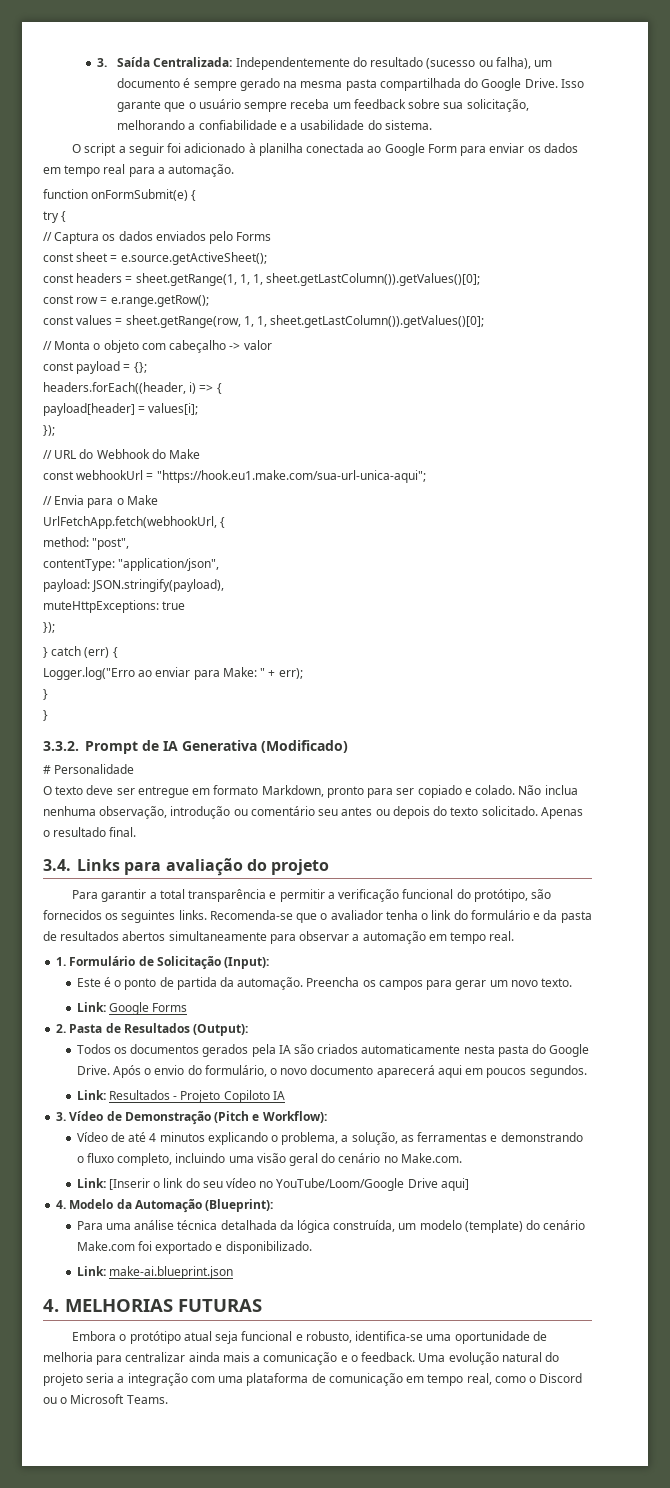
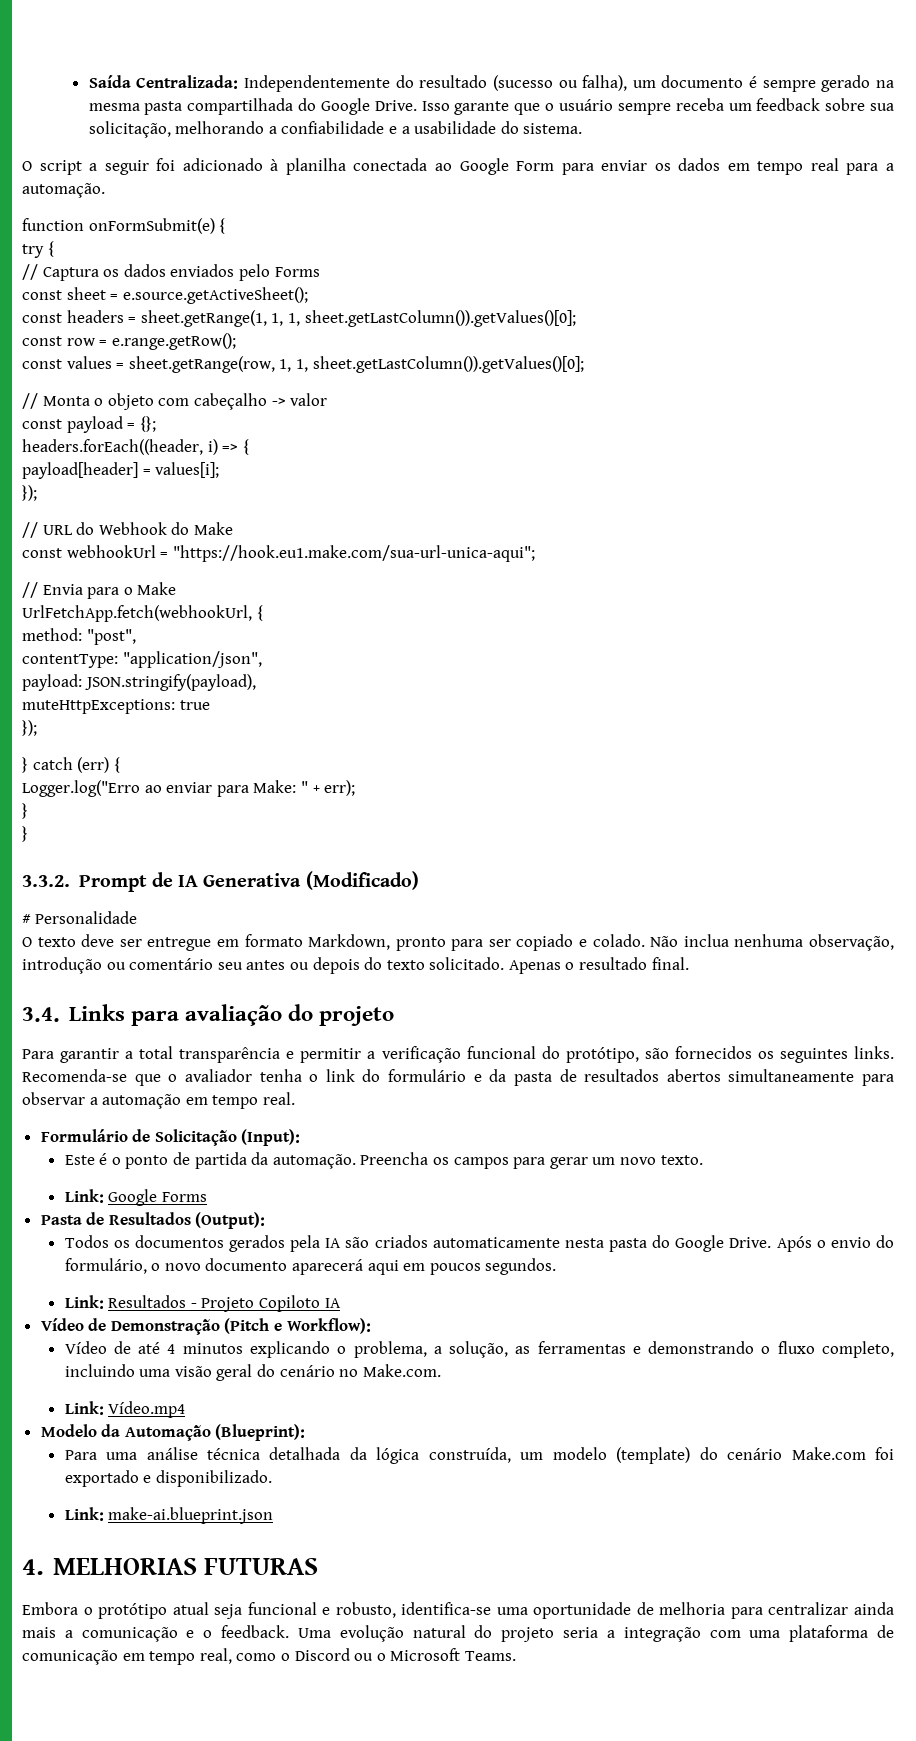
- 3. Saída Centralizada: Independentemente do resultado (sucesso ou falha), um documento é sempre gerado na mesma pasta compartilhada do Google Drive.
+ Saída Centralizada: Independentemente do resultado (sucesso ou falha), um documento é sempre gerado na mesma pasta compartilhada do Google Drive.
- 1. Formulário de Solicitação (Input):
+ Formulário de Solicitação (Input):
- 2. Pasta de Resultados (Output):
+ Pasta de Resultados (Output):
- 3. Vídeo de Demonstração (Pitch e Workflow):
+ Vídeo de Demonstração (Pitch e Workflow):
- Link: [Inserir o link do seu vídeo no YouTube/Loom/Google Drive aqui]
- 4. Modelo da Automação (Blueprint):
+ Link: Vídeo.mp4
+ Modelo da Automação (Blueprint):

